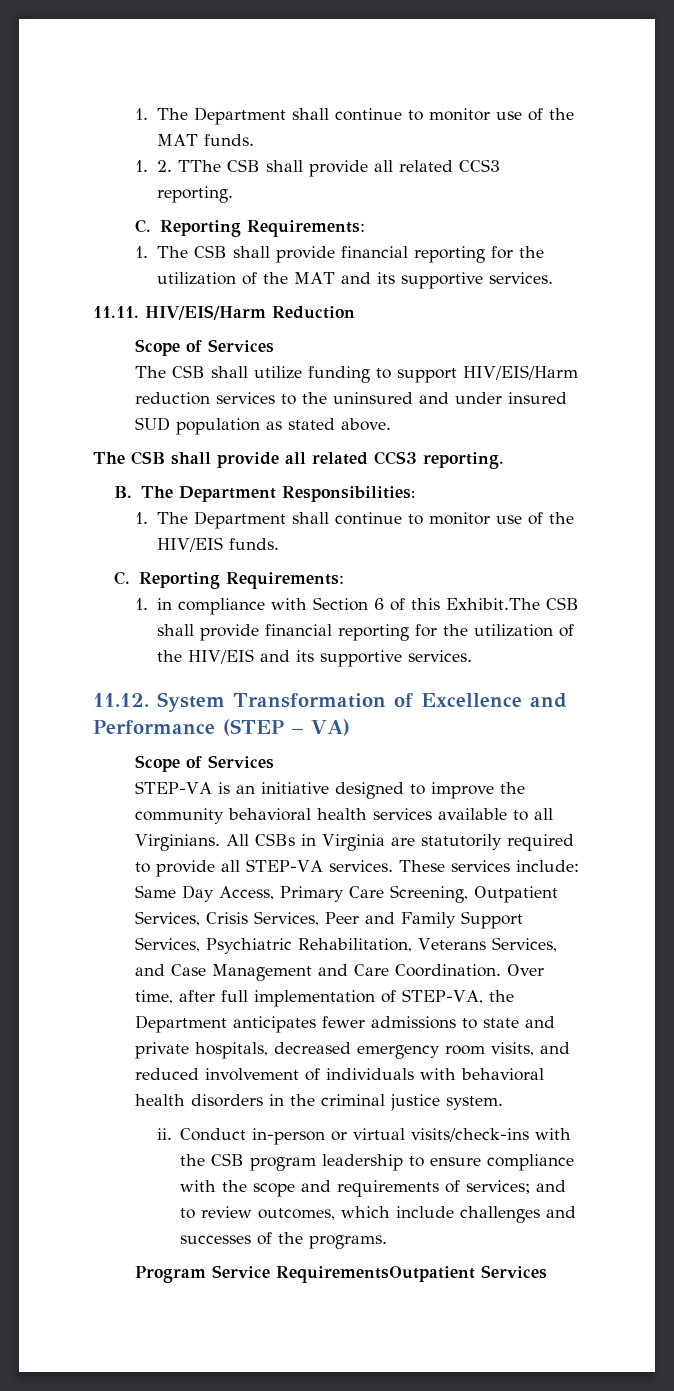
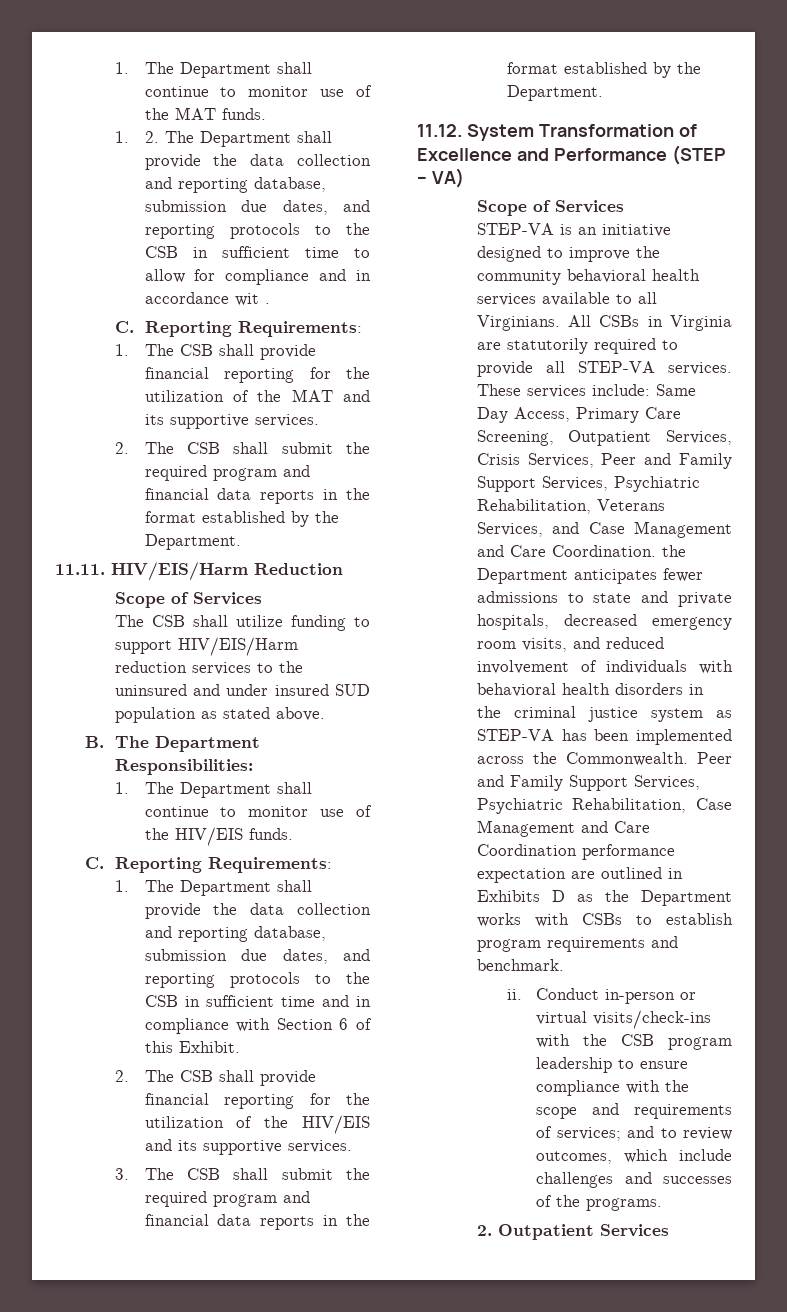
- 1. 2. TThe CSB shall provide all related CCS3 reporting.
+ 1. 2. The Department shall provide the data collection and reporting database, submission due dates, and reporting protocols to the CSB in sufficient time to allow for compliance and in accordance wit .
+ 2. The CSB shall submit the required program and financial data reports in the format established by the Department.
- The CSB shall provide all related CCS3 reporting.
- 1. in compliance with Section 6 of this Exhibit.The CSB shall provide financial reporting for the utilization of the HIV/EIS and its supportive services.
+ 1. The Department shall provide the data collection and reporting database, submission due dates, and reporting protocols to the CSB in sufficient time and in compliance with Section 6 of this Exhibit.
+ 2. The CSB shall provide financial reporting for the utilization of the HIV/EIS and its supportive services.
+ 3. The CSB shall submit the required program and financial data reports in the format established by the Department.
- These services include: Same Day Access, Primary Care Screening, Outpatient Services, Crisis Services, Peer and Family Support Services, Psychiatric Rehabilitation, Veterans Services, and Case Management and Care Coordination. Over time, after full implementation of STEP-VA, the Department anticipates fewer admissions to state and private hospitals, decreased emergency room visits, and reduced involvement of individuals with behavioral health disorders in the criminal justice system.
+ These services include: Same Day Access, Primary Care Screening, Outpatient Services, Crisis Services, Peer and Family Support Services, Psychiatric Rehabilitation, Veterans Services, and Case Management and Care Coordination. the Department anticipates fewer admissions to state and private hospitals, decreased emergency room visits, and reduced involvement of individuals with behavioral health disorders in the criminal justice system as STEP-VA has been implemented across the Commonwealth. Peer and Family Support Services, Psychiatric Rehabilitation, Case Management and Care Coordination performance expectation are outlined in Exhibits D as the Department works with CSBs to establish program requirements and benchmark.
- Program Service RequirementsOutpatient Services
+ 2. Outpatient Services

